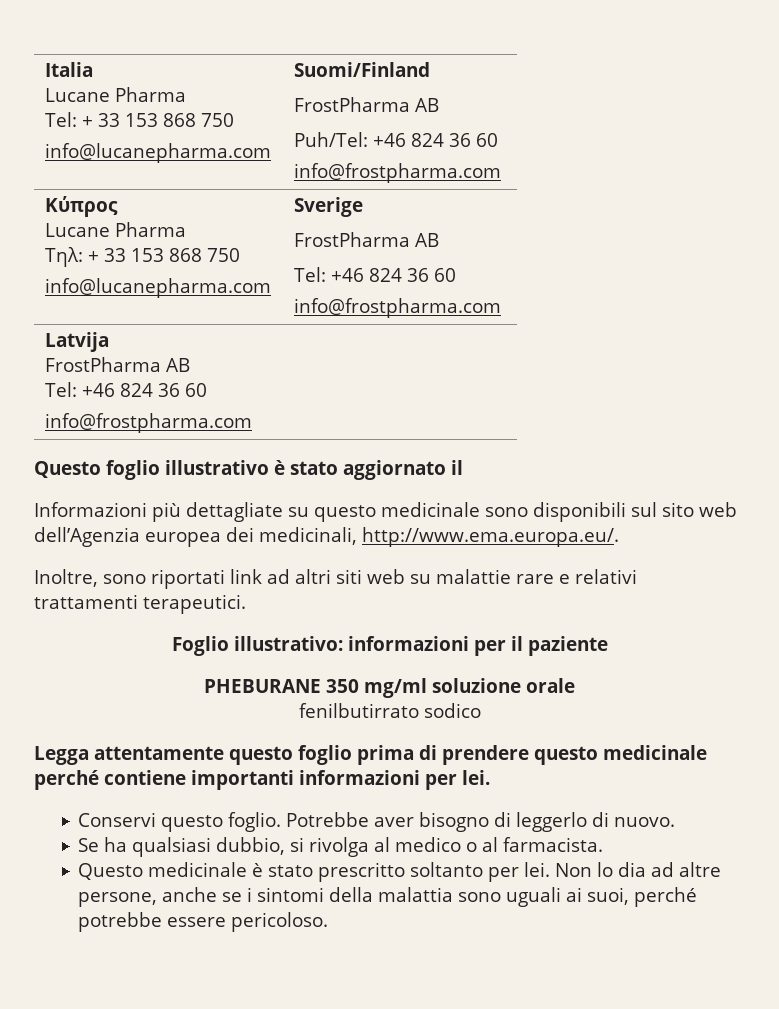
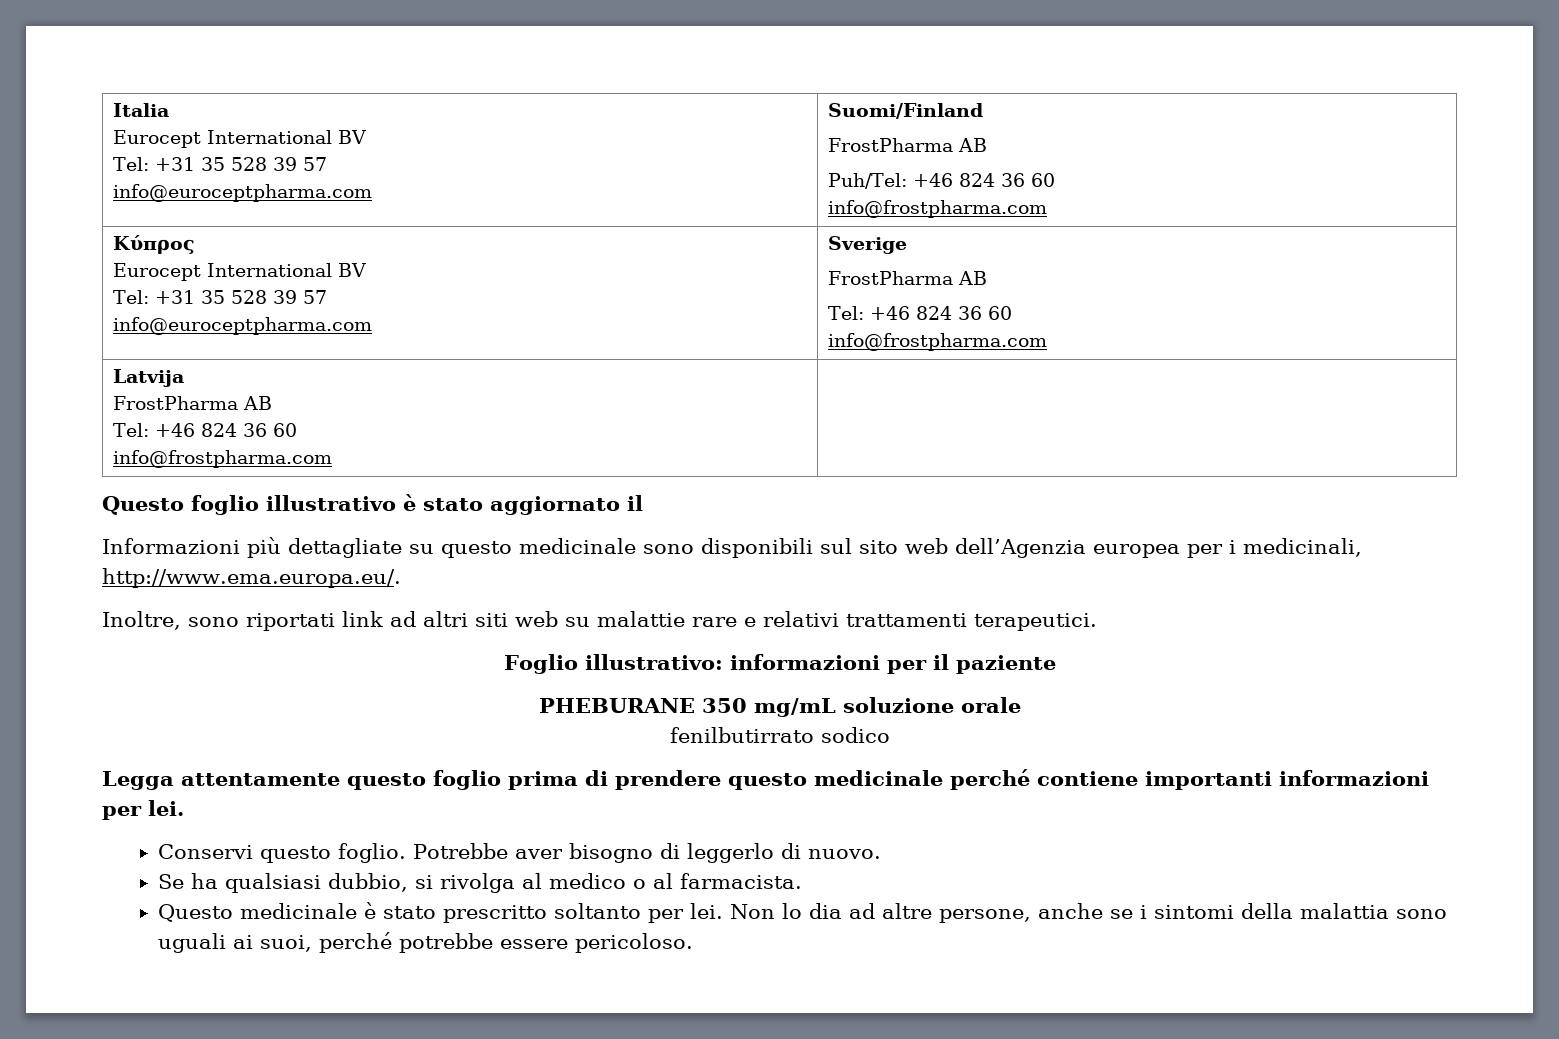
  Italia
- Lucane Pharma
- Tel: + 33 153 868 750
- info@lucanepharma.com | Suomi/Finland
+ Eurocept International BV
+ Tel: +31 35 528 39 57
+ info@euroceptpharma.com | Suomi/Finland
  Κύπρος
- Lucane Pharma
- Τηλ: + 33 153 868 750
- info@lucanepharma.com | Sverige
+ Eurocept International BV
+ Tel: +31 35 528 39 57
+ info@euroceptpharma.com | Sverige
- Informazioni più dettagliate su questo medicinale sono disponibili sul sito web dell’Agenzia europea dei medicinali, http://www.ema.europa.eu/.
+ Informazioni più dettagliate su questo medicinale sono disponibili sul sito web dell’Agenzia europea per i medicinali, http://www.ema.europa.eu/.
- PHEBURANE 350 mg/ml soluzione orale
+ PHEBURANE 350 mg/mL soluzione orale

